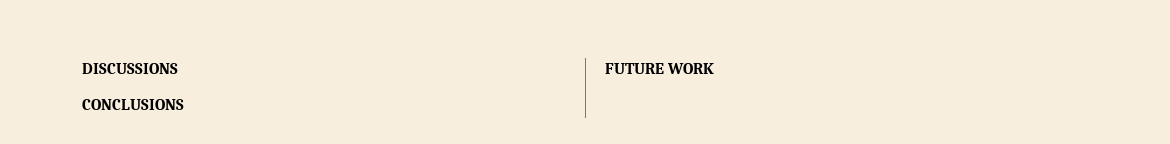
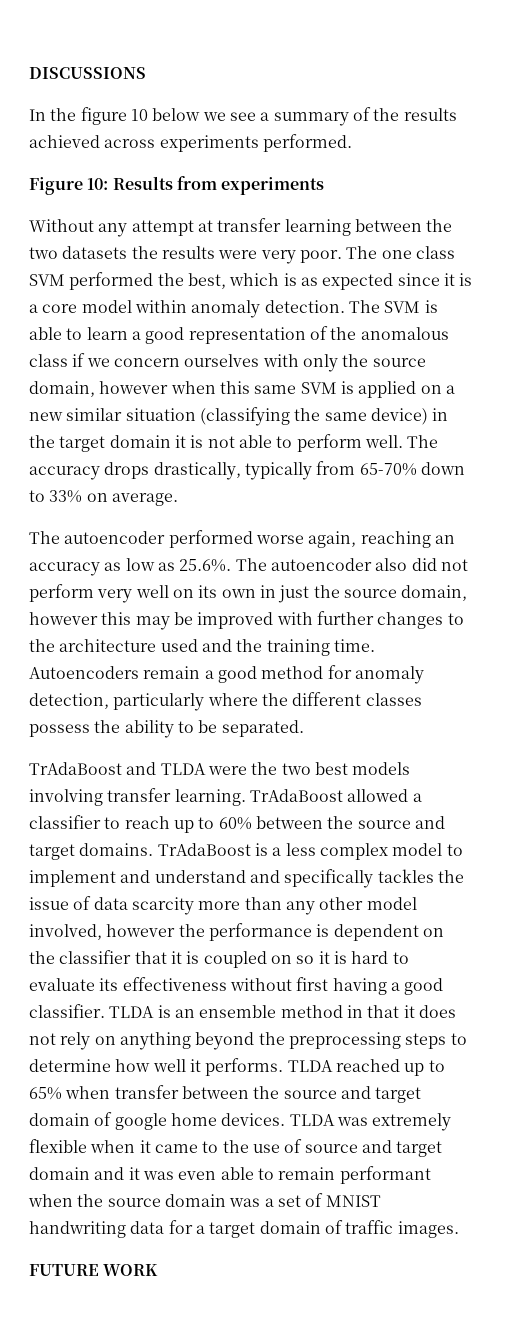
- CONCLUSIONS
+ In the figure 10 below we see a summary of the results achieved across experiments performed.
+ Figure 10: Results from experiments
+ Without any attempt at transfer learning between the two datasets the results were very poor. The one class SVM performed the best, which is as expected since it is a core model within anomaly detection. The SVM is able to learn a good representation of the anomalous class if we concern ourselves with only the source domain, however when this same SVM is applied on a new similar situation (classifying the same device) in the target domain it is not able to perform well. The accuracy drops drastically, typically from 65-70% down to 33% on average.
+ The autoencoder performed worse again, reaching an accuracy as low as 25.6%. The autoencoder also did not perform very well on its own in just the source domain, however this may be improved with further changes to the architecture used and the training time. Autoencoders remain a good method for anomaly detection, particularly where the different classes possess the ability to be separated.
+ TrAdaBoost and TLDA were the two best models involving transfer learning. TrAdaBoost allowed a classifier to reach up to 60% between the source and target domains. TrAdaBoost is a less complex model to implement and understand and specifically tackles the issue of data scarcity more than any other model involved, however the performance is dependent on the classifier that it is coupled on so it is hard to evaluate its effectiveness without first having a good classifier. TLDA is an ensemble method in that it does not rely on anything beyond the preprocessing steps to determine how well it performs. TLDA reached up to 65% when transfer between the source and target domain of google home devices. TLDA was extremely flexible when it came to the use of source and target domain and it was even able to remain performant when the source domain was a set of MNIST handwriting data for a target domain of traffic images.

